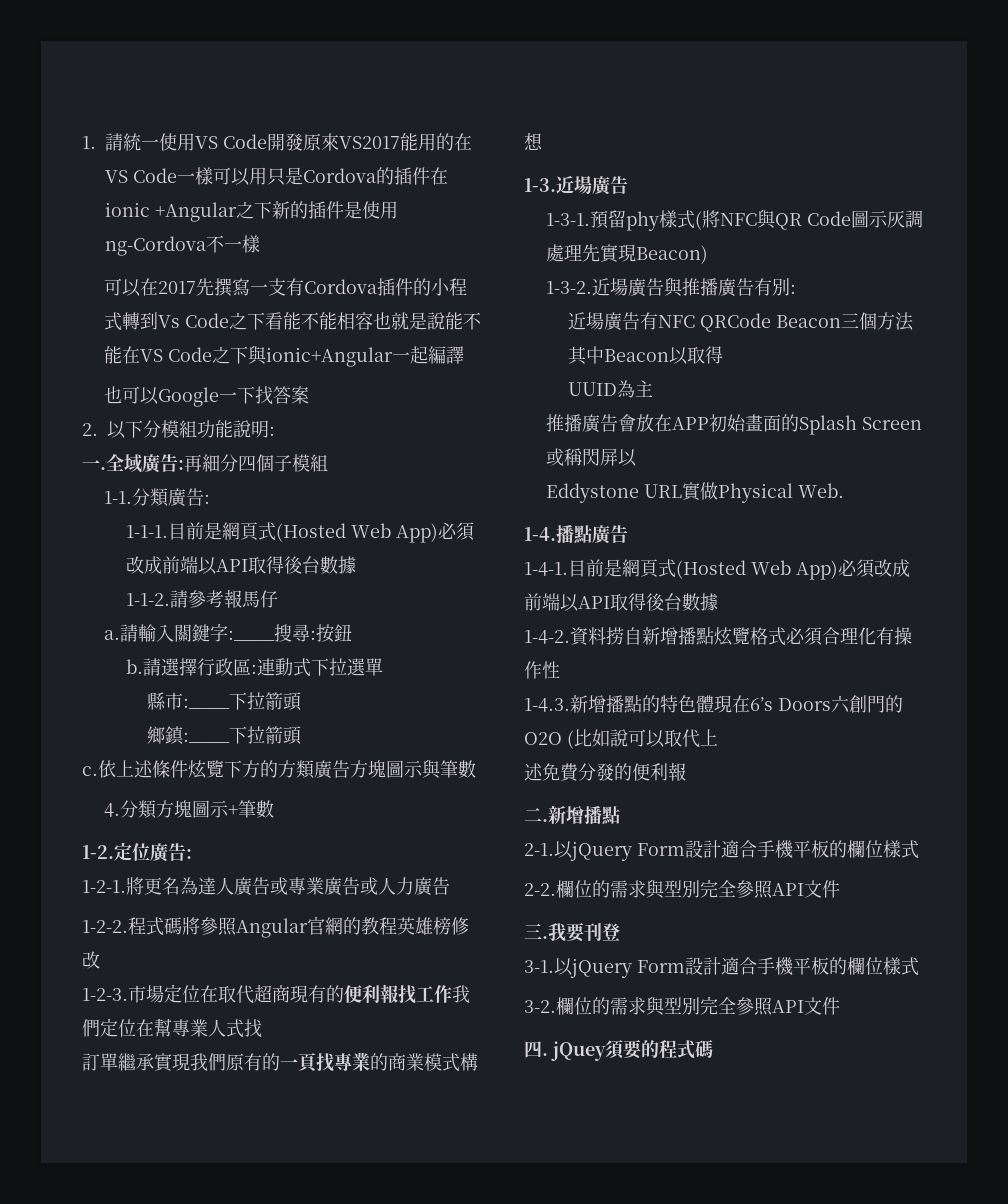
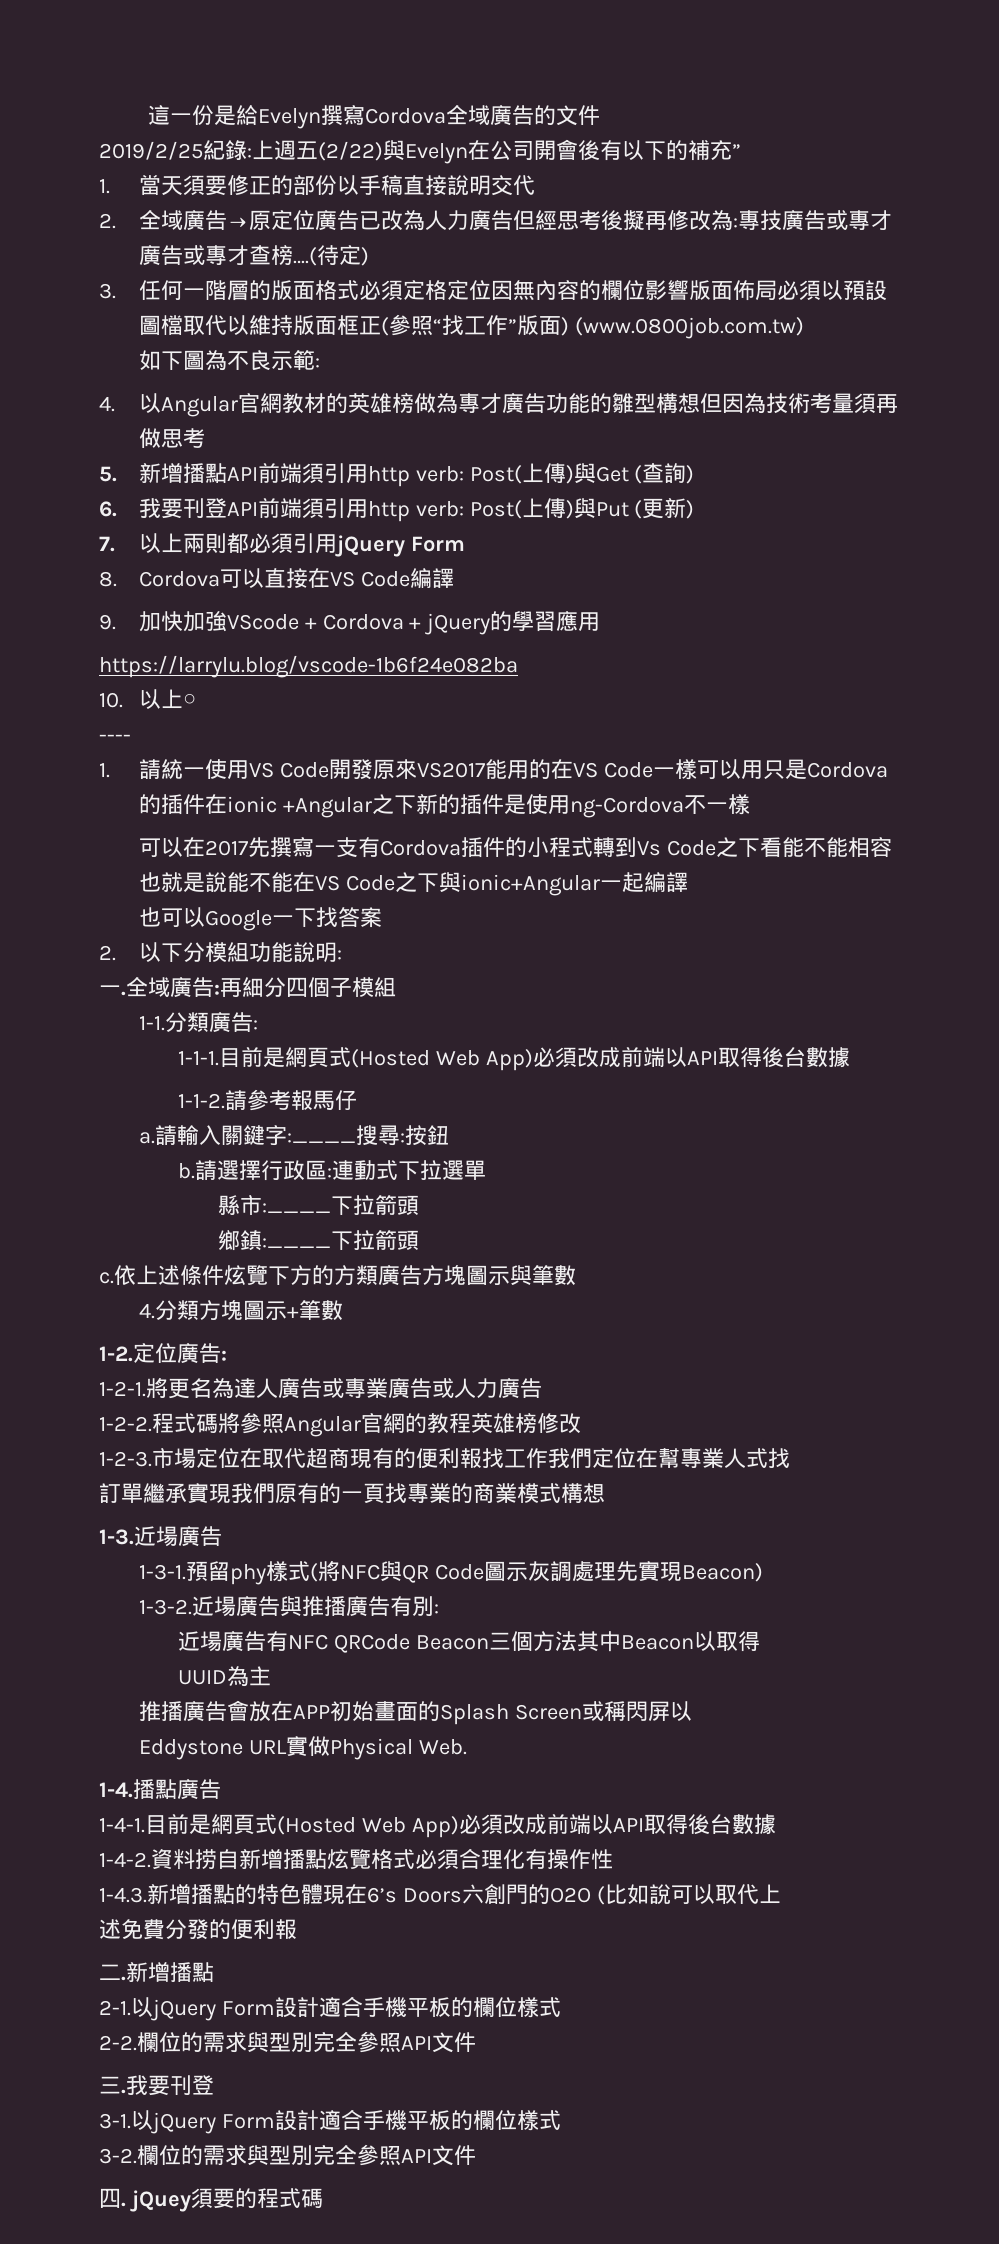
+ 這一份是給Evelyn撰寫Cordova全域廣告的文件
+ 2019/2/25紀錄:上週五(2/22)與Evelyn在公司開會後有以下的補充”
+ 1.當天須要修正的部份以手稿直接說明交代
+ 2.全域廣告→原定位廣告已改為人力廣告但經思考後擬再修改為:專技廣告或專才廣告或專才查榜….(待定)
+ 3.任何一階層的版面格式必須定格定位因無內容的欄位影響版面佈局必須以預設圖檔取代以維持版面框正(參照“找工作”版面) (www.0800job.com.tw)
+ 如下圖為不良示範:
+ 4.以Angular官網教材的英雄榜做為專才廣告功能的雛型構想但因為技術考量須再做思考
+ 5.新增播點API前端須引用http verb: Post(上傳)與Get (查詢)
+ 6.我要刊登API前端須引用http verb: Post(上傳)與Put (更新)
+ 7.以上兩則都必須引用jQuery Form
+ 8. Cordova可以直接在VS Code編譯
+ 9.加快加強VScode + Cordova + jQuery的學習應用
+ https://larrylu.blog/vscode-1b6f24e082ba
+ 10.以上○
+ ----

